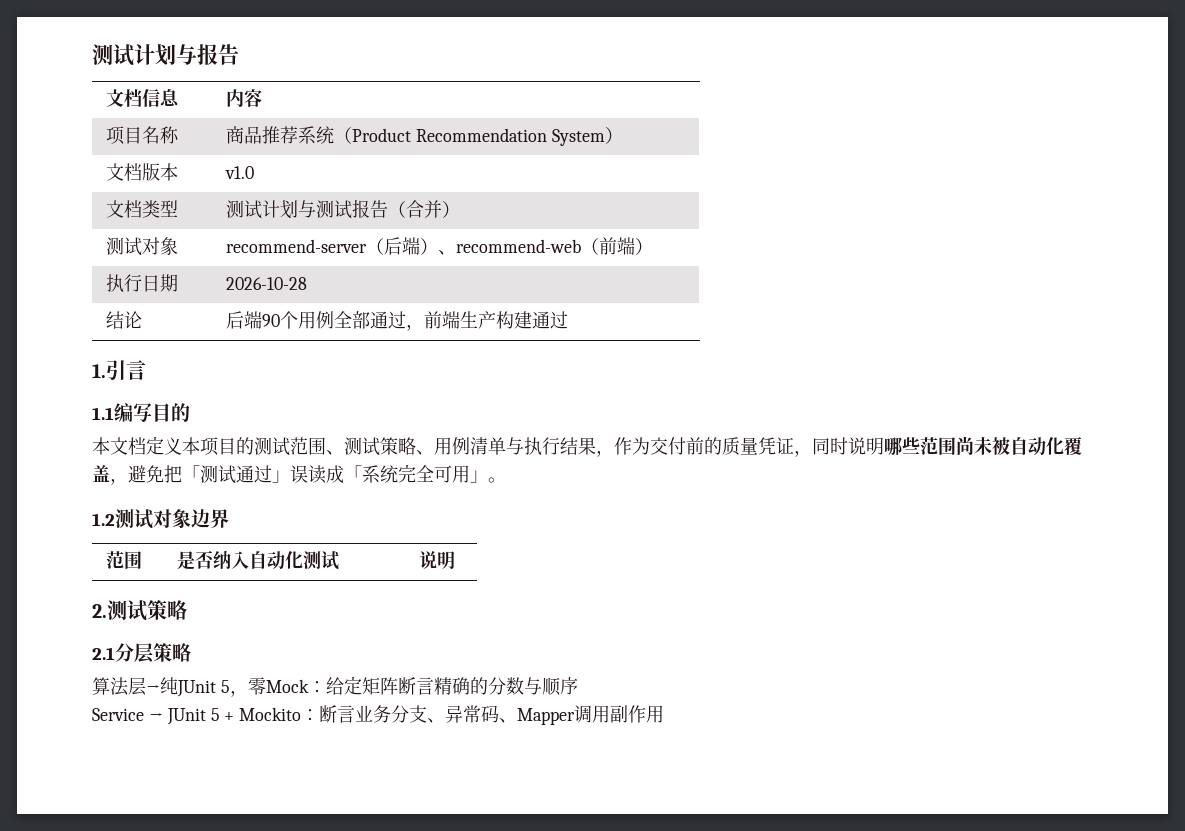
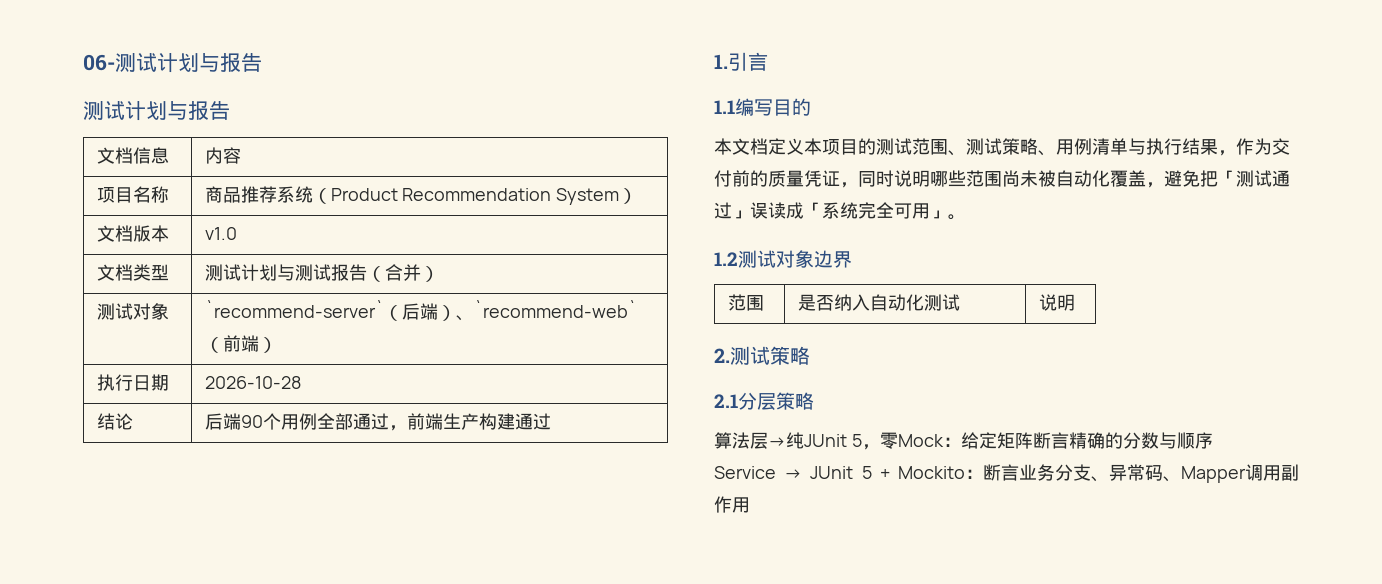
+ 06-测试计划与报告
- 测试对象 | recommend-server（后端）、recommend-web（前端）
+ 测试对象 | `recommend-server`（后端）、`recommend-web`（前端）

